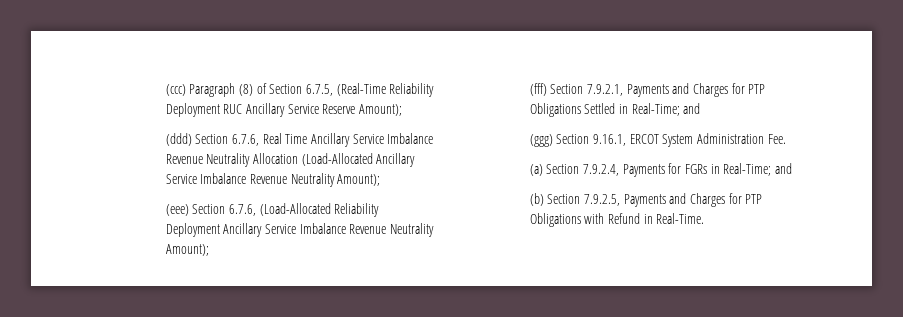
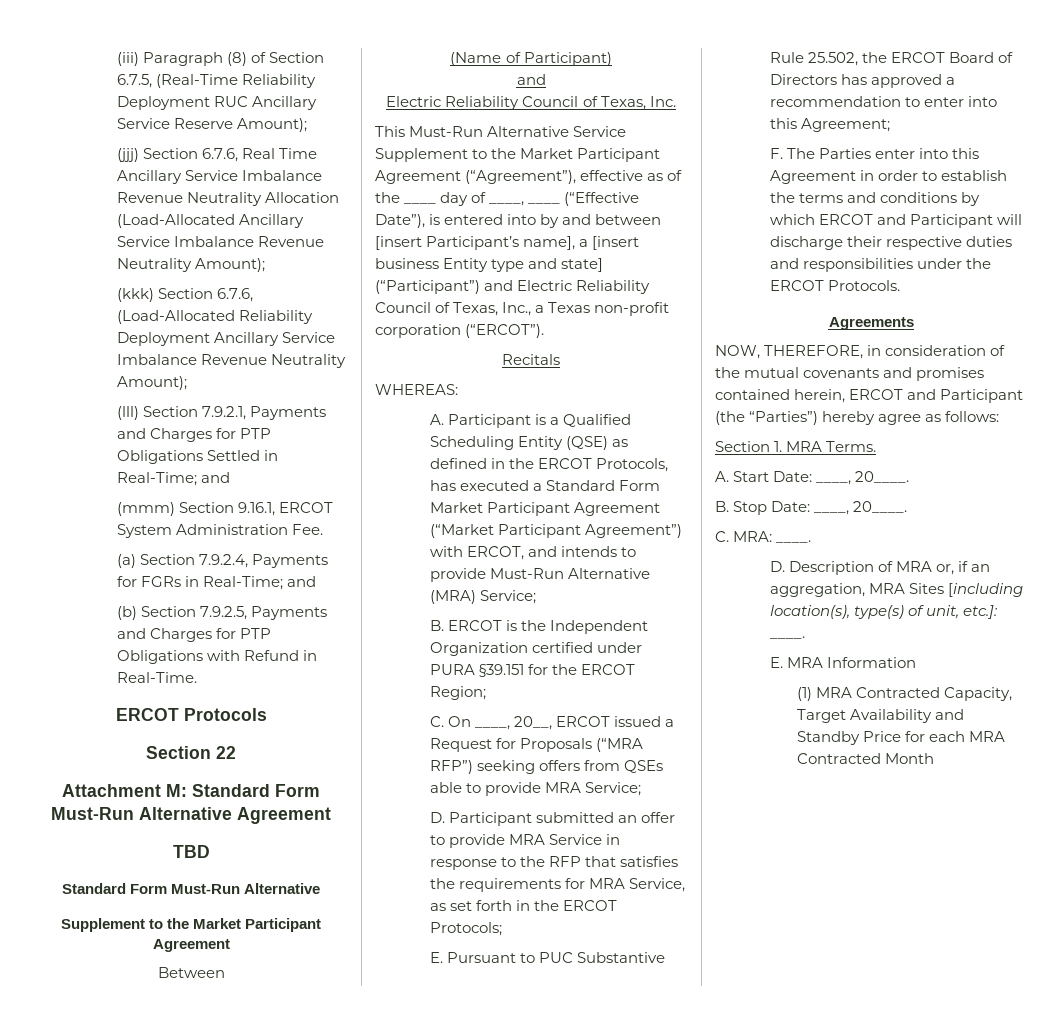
- (ccc) Paragraph (8) of Section 6.7.5, (Real-Time Reliability Deployment RUC Ancillary Service Reserve Amount);
+ (iii) Paragraph (8) of Section 6.7.5, (Real-Time Reliability Deployment RUC Ancillary Service Reserve Amount);
- (ddd) Section 6.7.6, Real Time Ancillary Service Imbalance Revenue Neutrality Allocation (Load-Allocated Ancillary Service Imbalance Revenue Neutrality Amount);
+ (jjj) Section 6.7.6, Real Time Ancillary Service Imbalance Revenue Neutrality Allocation (Load-Allocated Ancillary Service Imbalance Revenue Neutrality Amount);
- (eee) Section 6.7.6, (Load-Allocated Reliability Deployment Ancillary Service Imbalance Revenue Neutrality Amount);
+ (kkk) Section 6.7.6, (Load-Allocated Reliability Deployment Ancillary Service Imbalance Revenue Neutrality Amount);
- (fff) Section 7.9.2.1, Payments and Charges for PTP Obligations Settled in Real-Time; and
+ (lll) Section 7.9.2.1, Payments and Charges for PTP Obligations Settled in Real-Time; and
- (ggg) Section 9.16.1, ERCOT System Administration Fee.
+ (mmm) Section 9.16.1, ERCOT System Administration Fee.
+ ERCOT Protocols
+ Section 22
+ Attachment M: Standard Form Must-Run Alternative Agreement
+ TBD
+ Standard Form Must-Run Alternative
+ Supplement to the Market Participant Agreement
+ Between
+ (Name of Participant)
+ and
+ Electric Reliability Council of Texas, Inc.
+ This Must-Run Alternative Service Supplement to the Market Participant Agreement (“Agreement”), effective as of the ____ day of ____, ____ (“Effective Date”), is entered into by and between [insert Participant’s name], a [insert business Entity type and state] (“Participant”) and Electric Reliability Council of Texas, Inc., a Texas non-profit corporation (“ERCOT”).
+ Recitals
+ WHEREAS:
+ A. Participant is a Qualified Scheduling Entity (QSE) as defined in the ERCOT Protocols, has executed a Standard Form Market Participant Agreement (“Market Participant Agreement”) with ERCOT, and intends to provide Must-Run Alternative (MRA) Service;
+ B. ERCOT is the Independent Organization certified under PURA §39.151 for the ERCOT Region;
+ C. On ____, 20__, ERCOT issued a Request for Proposals (“MRA RFP”) seeking offers from QSEs able to provide MRA Service;
+ D. Participant submitted an offer to provide MRA Service in response to the RFP that satisfies the requirements for MRA Service, as set forth in the ERCOT Protocols;
+ E. Pursuant to PUC Substantive Rule 25.502, the ERCOT Board of Directors has approved a recommendation to enter into this Agreement;
+ F. The Parties enter into this Agreement in order to establish the terms and conditions by which ERCOT and Participant will discharge their respective duties and responsibilities under the ERCOT Protocols.
+ Agreements
+ NOW, THEREFORE, in consideration of the mutual covenants and promises contained herein, ERCOT and Participant (the “Parties”) hereby agree as follows:
+ Section 1. MRA Terms.
+ A. Start Date: ____, 20____.
+ B. Stop Date: ____, 20____.
+ C. MRA: ____.
+ D. Description of MRA or, if an aggregation, MRA Sites [including location(s), type(s) of unit, etc.]: ____.
+ E. MRA Information
+ (1) MRA Contracted Capacity, Target Availability and Standby Price for each MRA Contracted Month

